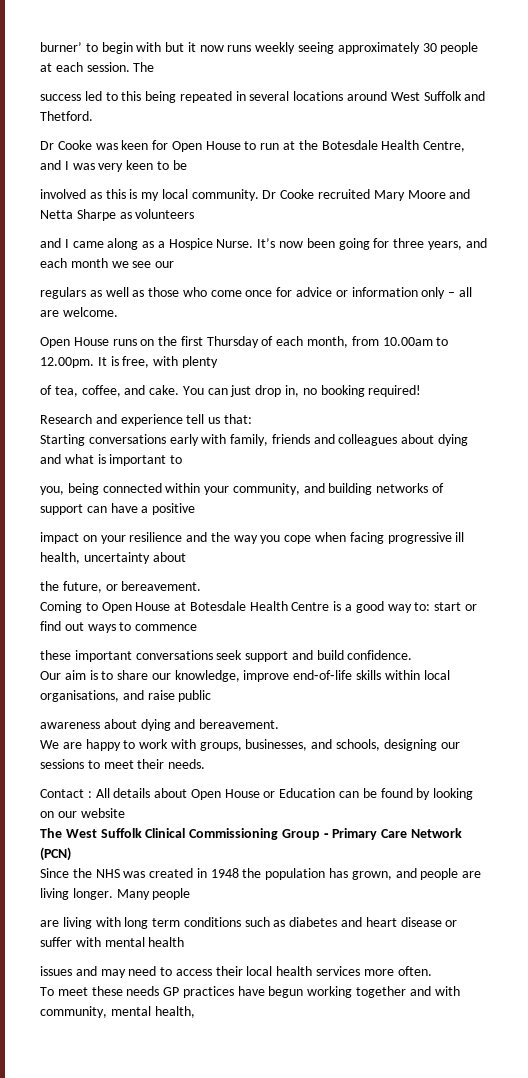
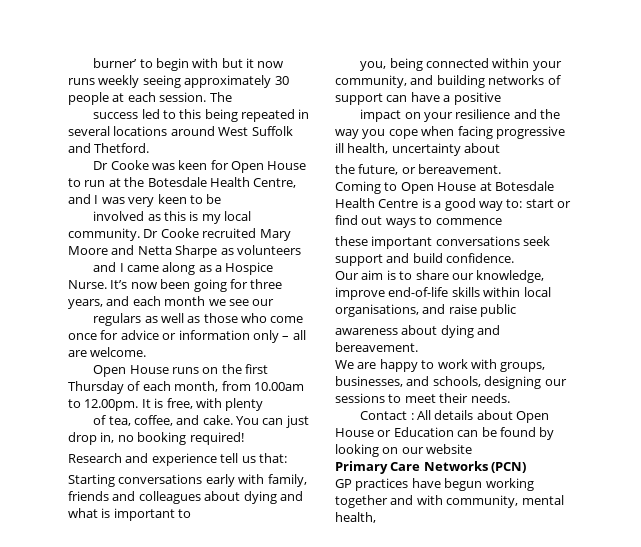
- The West Suffolk Clinical Commissioning Group ‐ Primary Care Network (PCN)
+ Primary Care Networks (PCN)
- Since the NHS was created in 1948 the population has grown, and people are living longer. Many people
- are living with long term conditions such as diabetes and heart disease or suffer with mental health
- issues and may need to access their local health services more often.
- To meet these needs GP practices have begun working together and with community, mental health,
+ GP practices have begun working together and with community, mental health,

